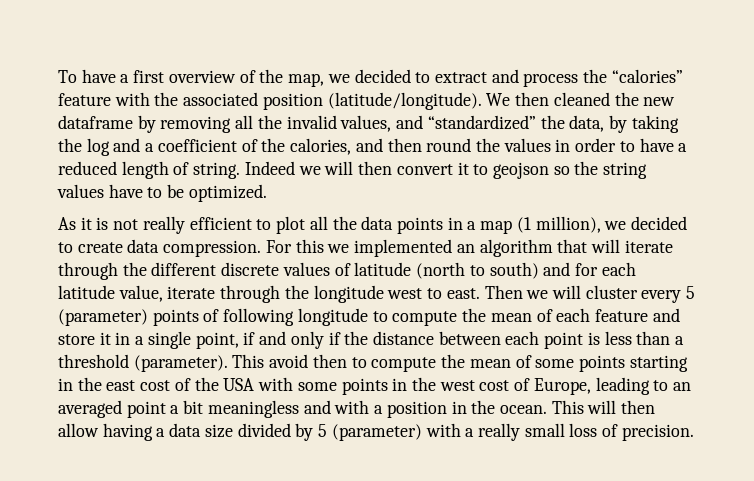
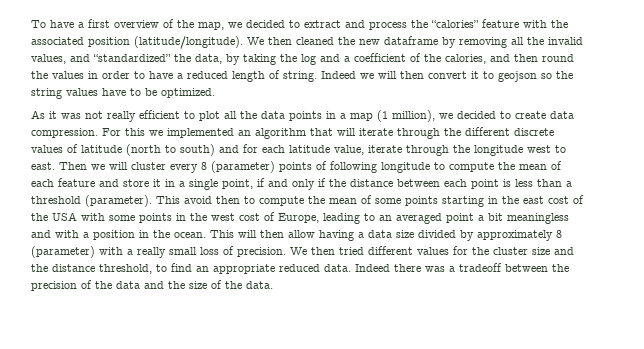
- As it is not really efficient to plot all the data points in a map (1 million), we decided to create data compression.
+ As it was not really efficient to plot all the data points in a map (1 million), we decided to create data compression.
- Then we will cluster every 5 (parameter) points of following longitude to compute the mean of each feature and store it in a single point, if and only if the distance between each point is less than a threshold (parameter).
+ Then we will cluster every 8 (parameter) points of following longitude to compute the mean of each feature and store it in a single point, if and only if the distance between each point is less than a threshold (parameter).
- This will then allow having a data size divided by 5 (parameter) with a really small loss of precision.
+ This will then allow having a data size divided by approximately 8 (parameter) with a really small loss of precision.
+ We then tried different values for the cluster size and the distance threshold, to find an appropriate reduced data. Indeed there was a tradeoff between the precision of the data and the size of the data.

